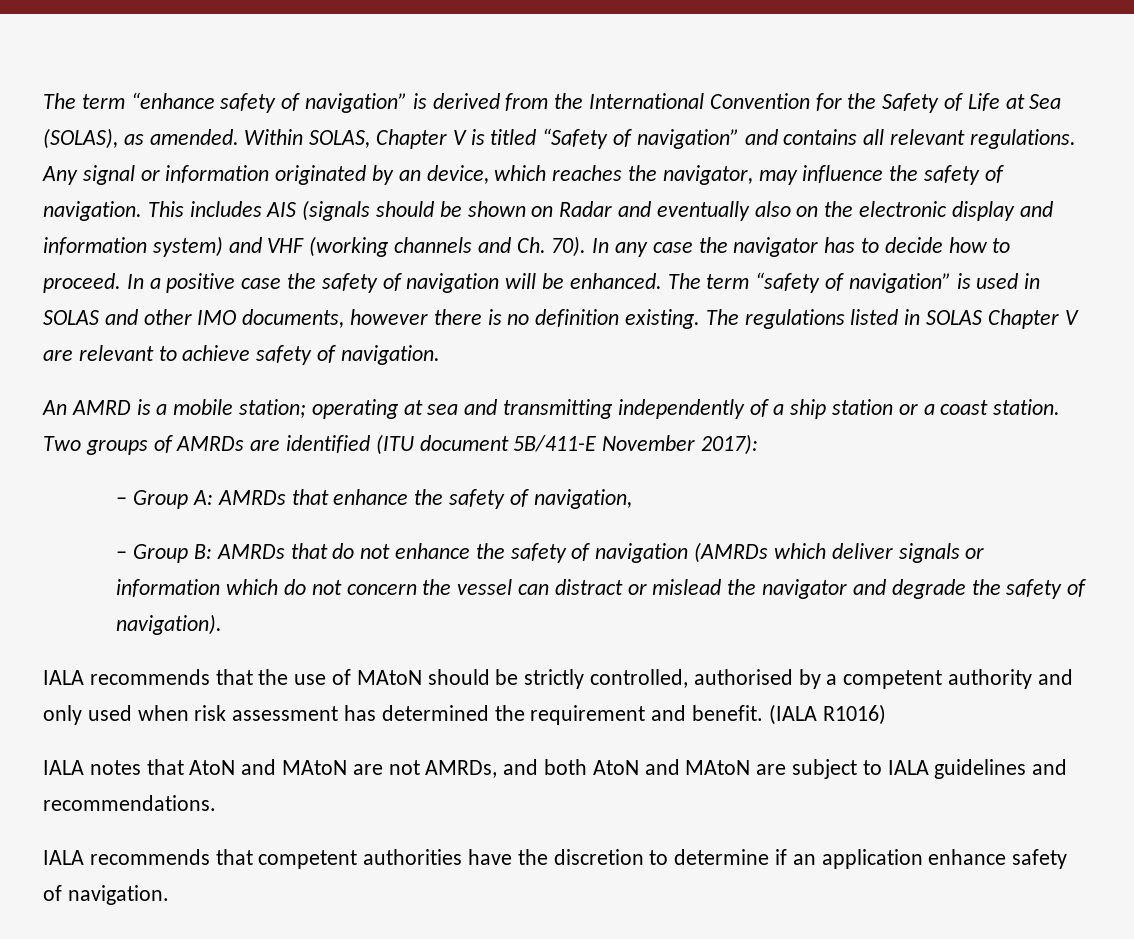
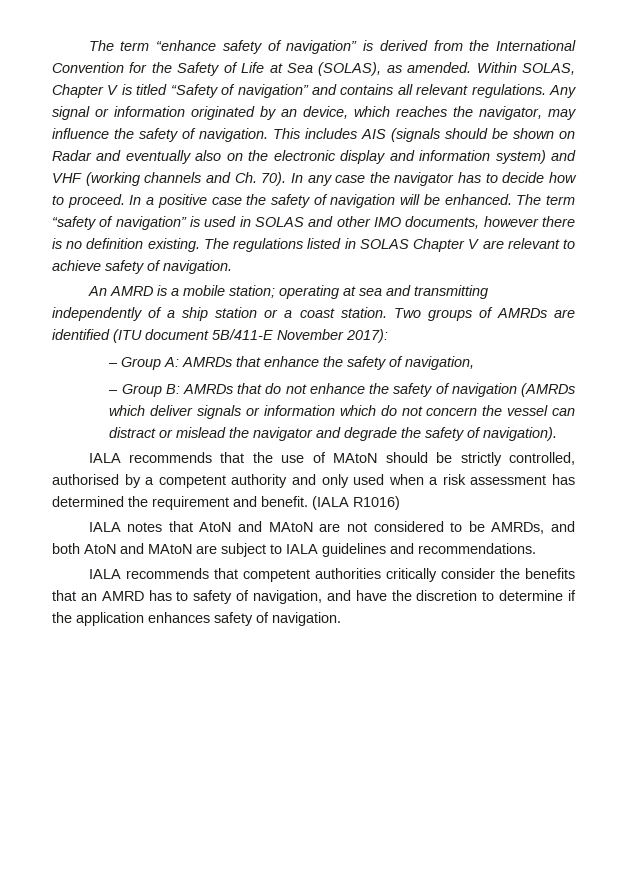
- IALA recommends that the use of MAtoN should be strictly controlled, authorised by a competent authority and only used when risk assessment has determined the requirement and benefit.
+ IALA recommends that the use of MAtoN should be strictly controlled, authorised by a competent authority and only used when a risk assessment has determined the requirement and benefit.
- IALA notes that AtoN and MAtoN are not AMRDs, and both AtoN and MAtoN are subject to IALA guidelines and recommendations.
+ IALA notes that AtoN and MAtoN are not considered to be AMRDs, and both AtoN and MAtoN are subject to IALA guidelines and recommendations.
- IALA recommends that competent authorities have the discretion to determine if an application enhance safety of navigation.
+ IALA recommends that competent authorities critically consider the benefits that an AMRD has to safety of navigation, and have the discretion to determine if the application enhances safety of navigation.

